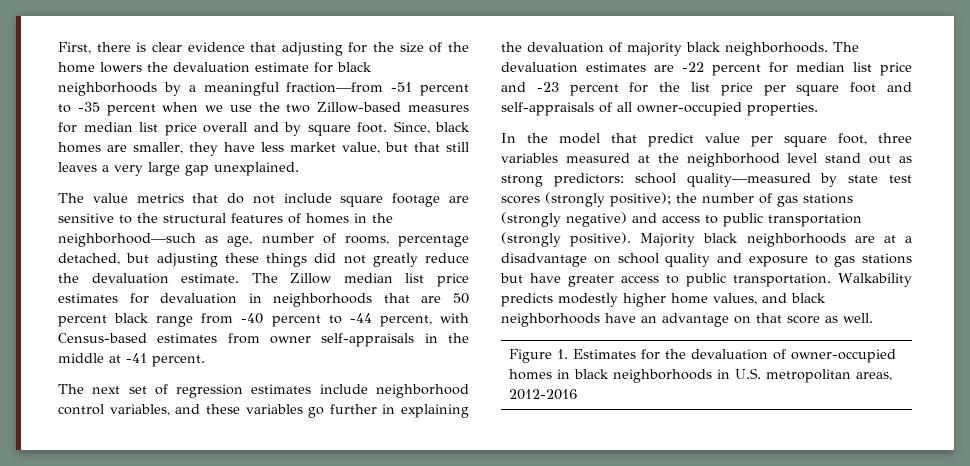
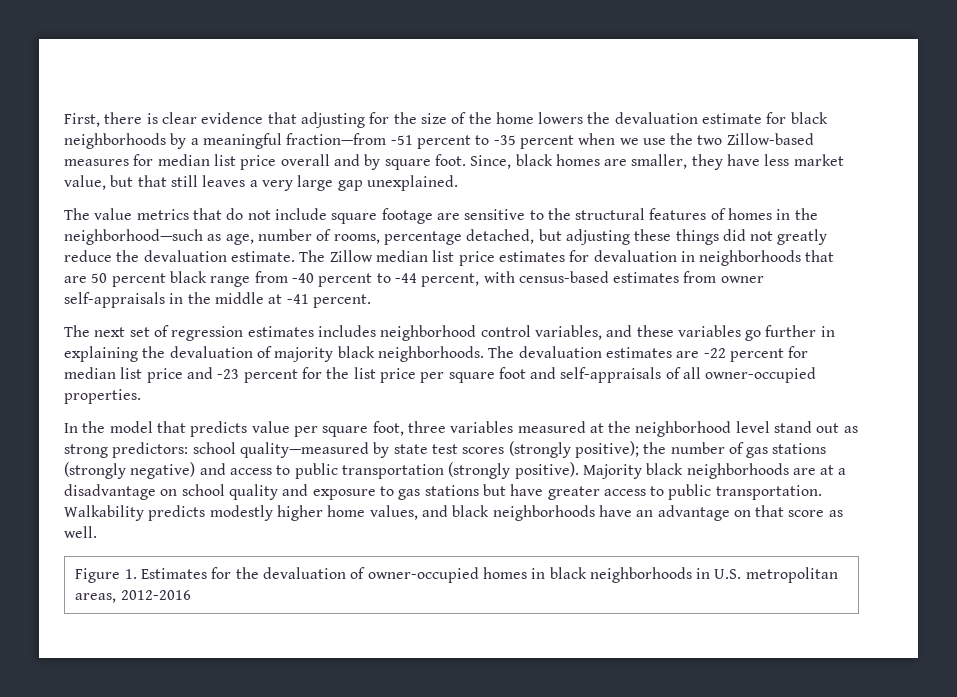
- The Zillow median list price estimates for devaluation in neighborhoods that are 50 percent black range from -40 percent to -44 percent, with Census-based estimates from owner self-appraisals in the middle at -41 percent.
+ The Zillow median list price estimates for devaluation in neighborhoods that are 50 percent black range from -40 percent to -44 percent, with census-based estimates from owner self-appraisals in the middle at -41 percent.
- The next set of regression estimates include neighborhood control variables, and these variables go further in explaining the devaluation of majority black neighborhoods.
+ The next set of regression estimates includes neighborhood control variables, and these variables go further in explaining the devaluation of majority black neighborhoods.
- In the model that predict value per square foot, three variables measured at the neighborhood level stand out as strong predictors: school quality—measured by state test scores (strongly positive); the number of gas stations (strongly negative) and access to public transportation (strongly positive).
+ In the model that predicts value per square foot, three variables measured at the neighborhood level stand out as strong predictors: school quality—measured by state test scores (strongly positive); the number of gas stations (strongly negative) and access to public transportation (strongly positive).

